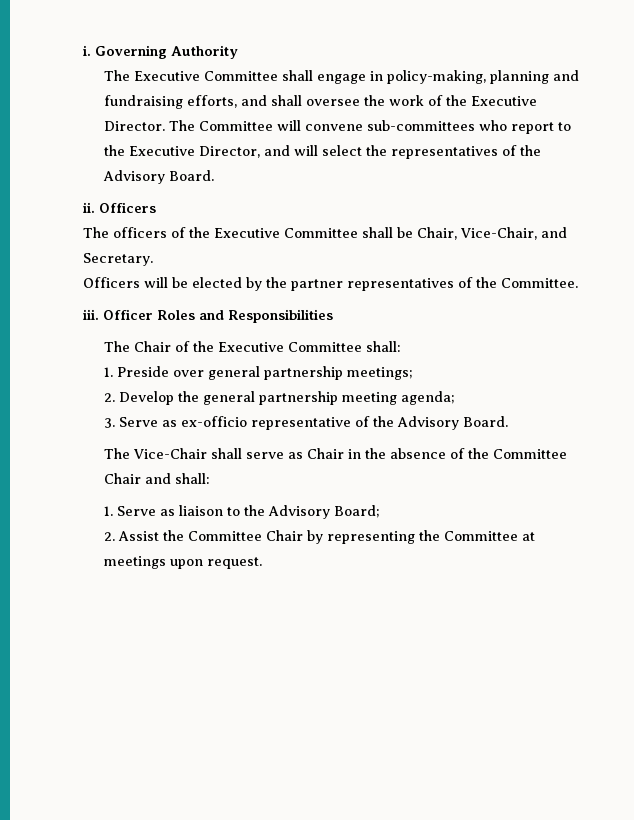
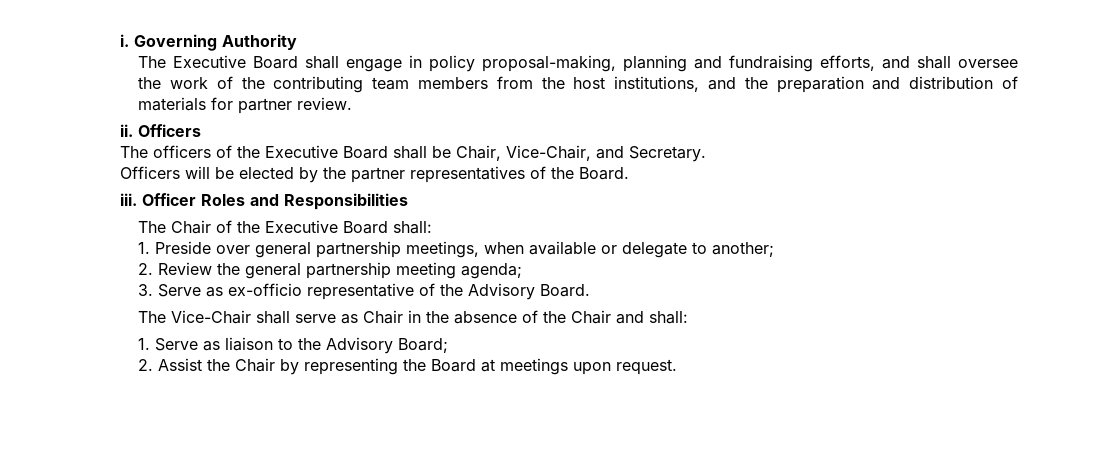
- The Executive Committee shall engage in policy-making, planning and fundraising efforts, and shall oversee the work of the Executive Director. The Committee will convene sub-committees who report to the Executive Director, and will select the representatives of the Advisory Board.
+ The Executive Board shall engage in policy proposal-making, planning and fundraising efforts, and shall oversee the work of the contributing team members from the host institutions, and the preparation and distribution of materials for partner review.
- The officers of the Executive Committee shall be Chair, Vice-Chair, and Secretary.
+ The officers of the Executive Board shall be Chair, Vice-Chair, and Secretary.
- Officers will be elected by the partner representatives of the Committee.
+ Officers will be elected by the partner representatives of the Board.
- The Chair of the Executive Committee shall:
+ The Chair of the Executive Board shall:
- 1. Preside over general partnership meetings;
- 2. Develop the general partnership meeting agenda;
+ 1. Preside over general partnership meetings, when available or delegate to another;
+ 2. Review the general partnership meeting agenda;
- The Vice-Chair shall serve as Chair in the absence of the Committee Chair and shall:
+ The Vice-Chair shall serve as Chair in the absence of the Chair and shall:
- 2. Assist the Committee Chair by representing the Committee at meetings upon request.
+ 2. Assist the Chair by representing the Board at meetings upon request.

